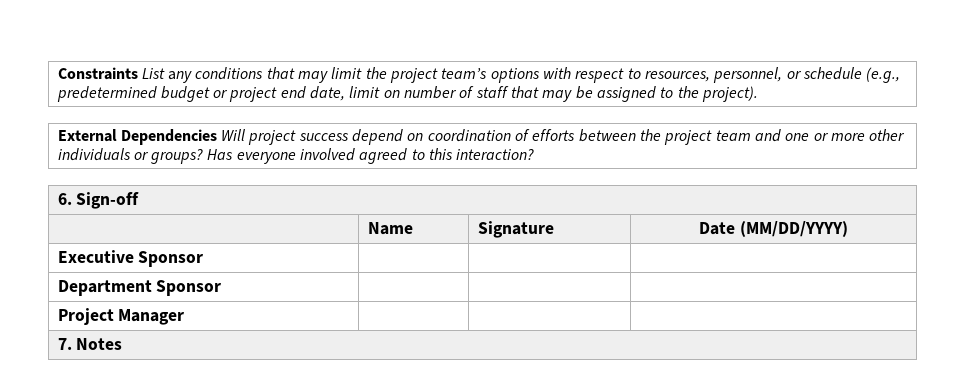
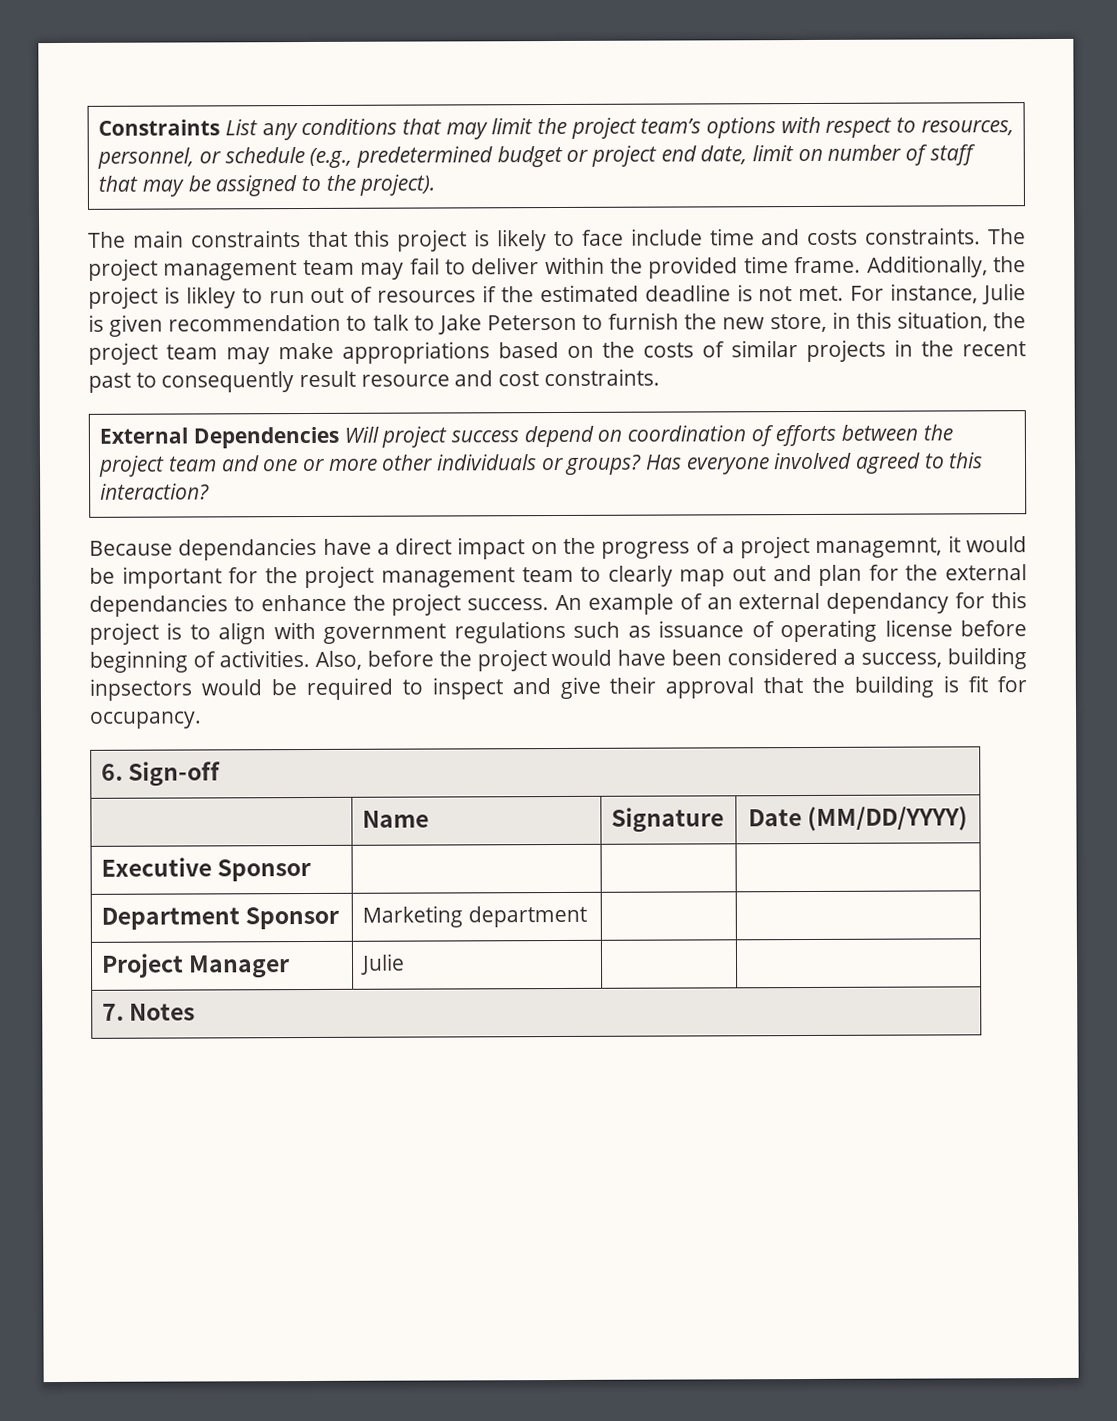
+ The main constraints that this project is likely to face include time and costs constraints. The project management team may fail to deliver within the provided time frame. Additionally, the project is likley to run out of resources if the estimated deadline is not met. For instance, Julie is given recommendation to talk to Jake Peterson to furnish the new store, in this situation, the project team may make appropriations based on the costs of similar projects in the recent past to consequently result resource and cost constraints.
+ Because dependancies have a direct impact on the progress of a project managemnt, it would be important for the project management team to clearly map out and plan for the external dependancies to enhance the project success. An example of an external dependancy for this project is to align with government regulations such as issuance of operating license before beginning of activities. Also, before the project would have been considered a success, building inpsectors would be required to inspect and give their approval that the building is fit for occupancy.
- Department Sponsor | | |
+ Department Sponsor | Marketing department | |
- Project Manager | | |
+ Project Manager | Julie | |

